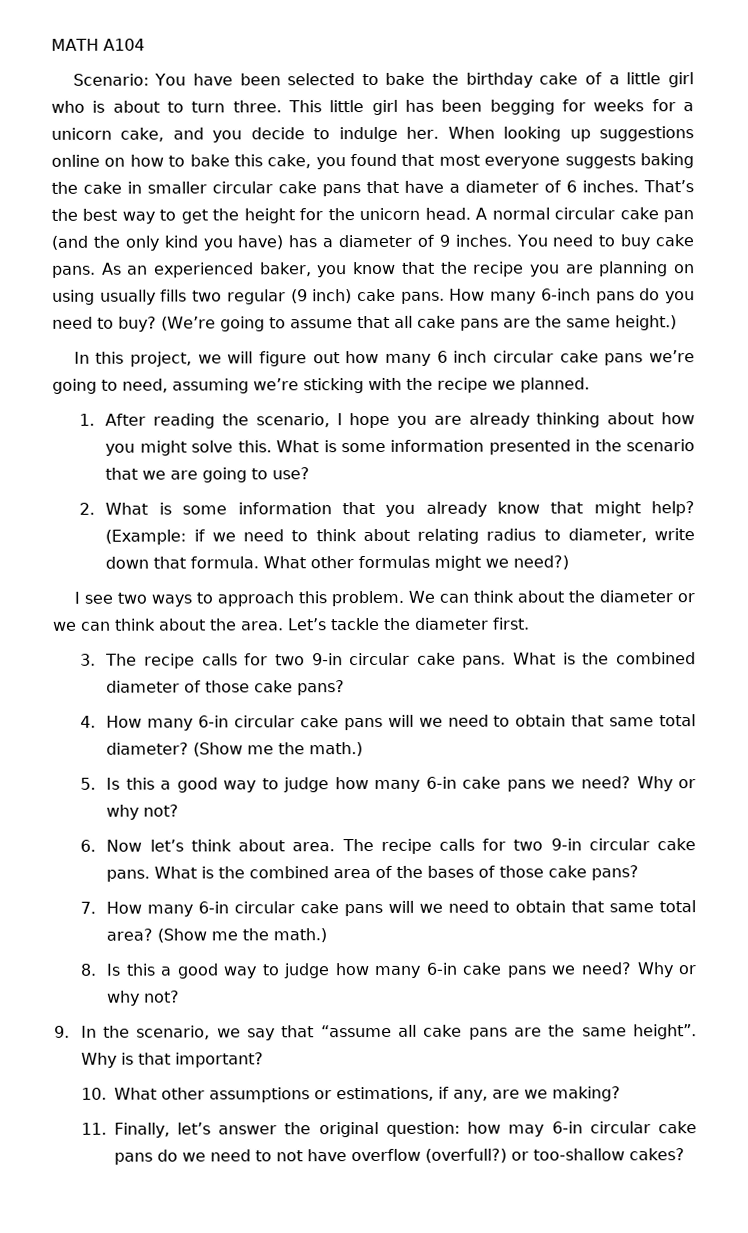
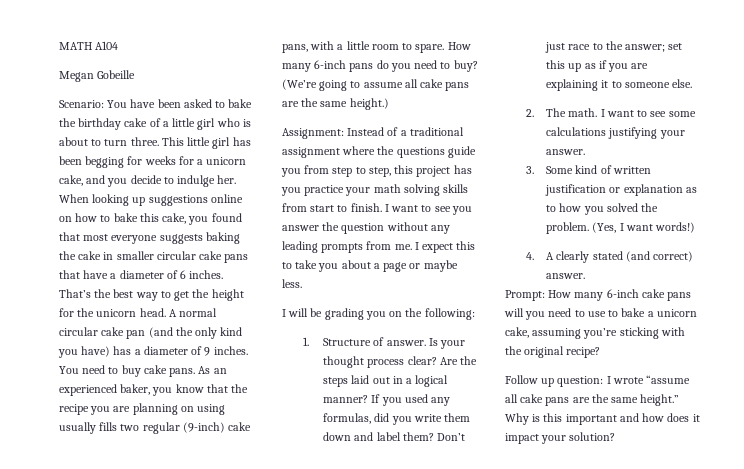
+ Megan Gobeille
- Scenario: You have been selected to bake the birthday cake of a little girl who is about to turn three.
+ Scenario: You have been asked to bake the birthday cake of a little girl who is about to turn three.
- As an experienced baker, you know that the recipe you are planning on using usually fills two regular (9 inch) cake pans.
+ As an experienced baker, you know that the recipe you are planning on using usually fills two regular (9-inch) cake pans, with a little room to spare.
- (We’re going to assume that all cake pans are the same height.)
+ (We’re going to assume all cake pans are the same height.)
- In this project, we will figure out how many 6 inch circular cake pans we’re going to need, assuming we’re sticking with the recipe we planned.
- 1. After reading the scenario, I hope you are already thinking about how you might solve this. What is some information presented in the scenario that we are going to use?
- 2. What is some information that you already know that might help? (Example: if we need to think about relating radius to diameter, write down that formula. What other formulas might we need?)
- I see two ways to approach this problem. We can think about the diameter or we can think about the area. Let’s tackle the diameter first.
- 3. The recipe calls for two 9-in circular cake pans. What is the combined diameter of those cake pans?
- 4. How many 6-in circular cake pans will we need to obtain that same total diameter? (Show me the math.)
- 5. Is this a good way to judge how many 6-in cake pans we need? Why or why not?
- 6. Now let’s think about area. The recipe calls for two 9-in circular cake pans. What is the combined area of the bases of those cake pans?
- 7. How many 6-in circular cake pans will we need to obtain that same total area? (Show me the math.)
- 8. Is this a good way to judge how many 6-in cake pans we need? Why or why not?
- 9. In the scenario, we say that “assume all cake pans are the same height”.
+ Assignment: Instead of a traditional assignment where the questions guide you from step to step, this project has you practice your math solving skills from start to finish. I want to see you answer the question without any leading prompts from me. I expect this to take you about a page or maybe less.
+ I will be grading you on the following:
+ 1. Structure of answer. Is your thought process clear? Are the steps laid out in a logical manner? If you used any formulas, did you write them down and label them? Don’t just race to the answer; set this up as if you are explaining it to someone else.
+ 2. The math. I want to see some calculations justifying your answer.
+ 3. Some kind of written justification or explanation as to how you solved the problem. (Yes, I want words!)
+ 4. A clearly stated (and correct) answer.
+ Prompt: How many 6-inch cake pans will you need to use to bake a unicorn cake, assuming you’re sticking with the original recipe?
+ Follow up question: I wrote “assume all cake pans are the same height.”
- Why is that important?
- 10. What other assumptions or estimations, if any, are we making?
- 11. Finally, let’s answer the original question: how may 6-in circular cake pans do we need to not have overflow (overfull?) or too-shallow cakes?
+ Why is this important and how does it impact your solution?

